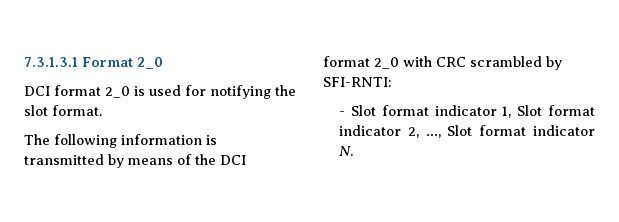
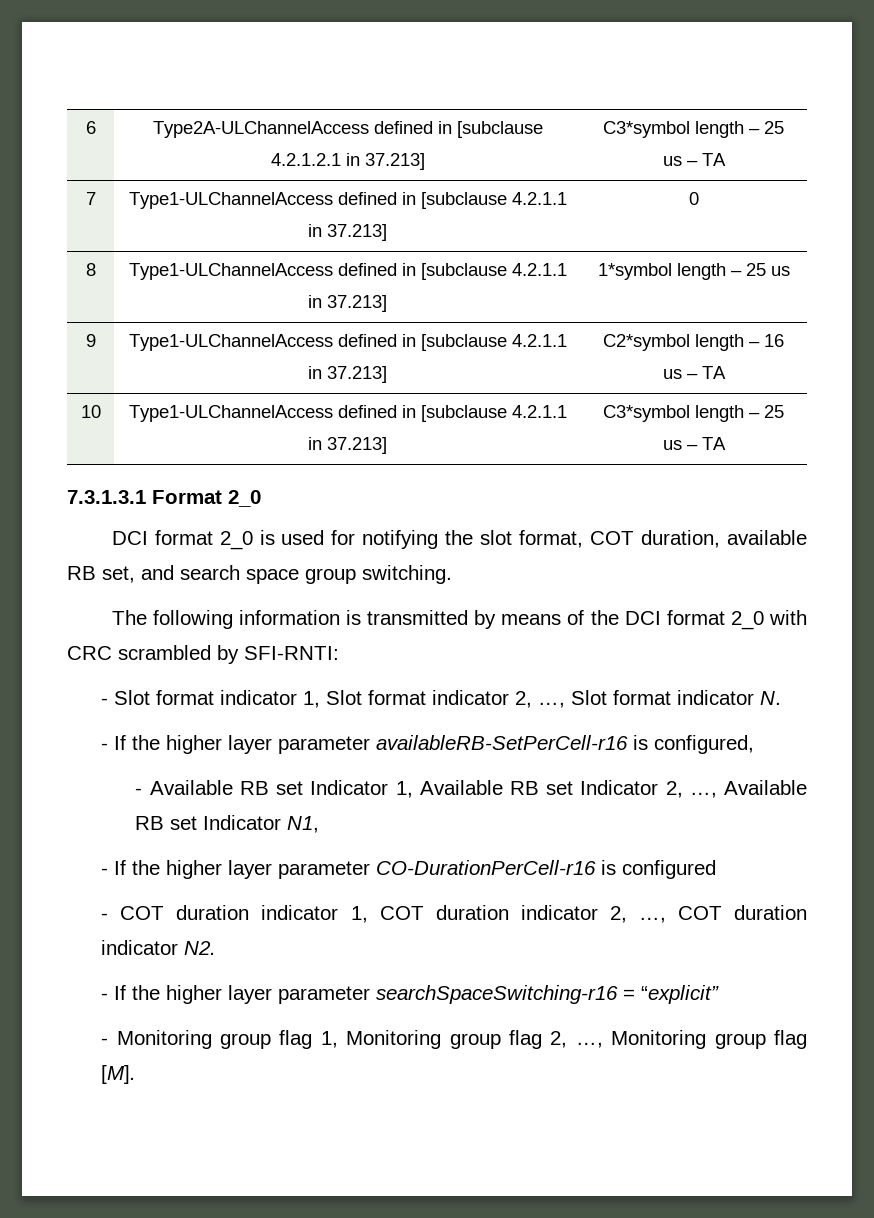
+ 6 | Type2A-ULChannelAccess defined in [subclause 4.2.1.2.1 in 37.213] | C3*symbol length – 25 us – TA
+ 7 | Type1-ULChannelAccess defined in [subclause 4.2.1.1 in 37.213] | 0
+ 8 | Type1-ULChannelAccess defined in [subclause 4.2.1.1 in 37.213] | 1*symbol length – 25 us
+ 9 | Type1-ULChannelAccess defined in [subclause 4.2.1.1 in 37.213] | C2*symbol length – 16 us – TA
+ 10 | Type1-ULChannelAccess defined in [subclause 4.2.1.1 in 37.213] | C3*symbol length – 25 us – TA
- DCI format 2_0 is used for notifying the slot format.
+ DCI format 2_0 is used for notifying the slot format, COT duration, available RB set, and search space group switching.
+ - If the higher layer parameter availableRB-SetPerCell-r16 is configured,
+ - Available RB set Indicator 1, Available RB set Indicator 2, …, Available RB set Indicator N1,
+ - If the higher layer parameter CO-DurationPerCell-r16 is configured
+ - COT duration indicator 1, COT duration indicator 2, …, COT duration indicator N2.
+ - If the higher layer parameter searchSpaceSwitching-r16 = “explicit”
+ - Monitoring group flag 1, Monitoring group flag 2, …, Monitoring group flag [M].

